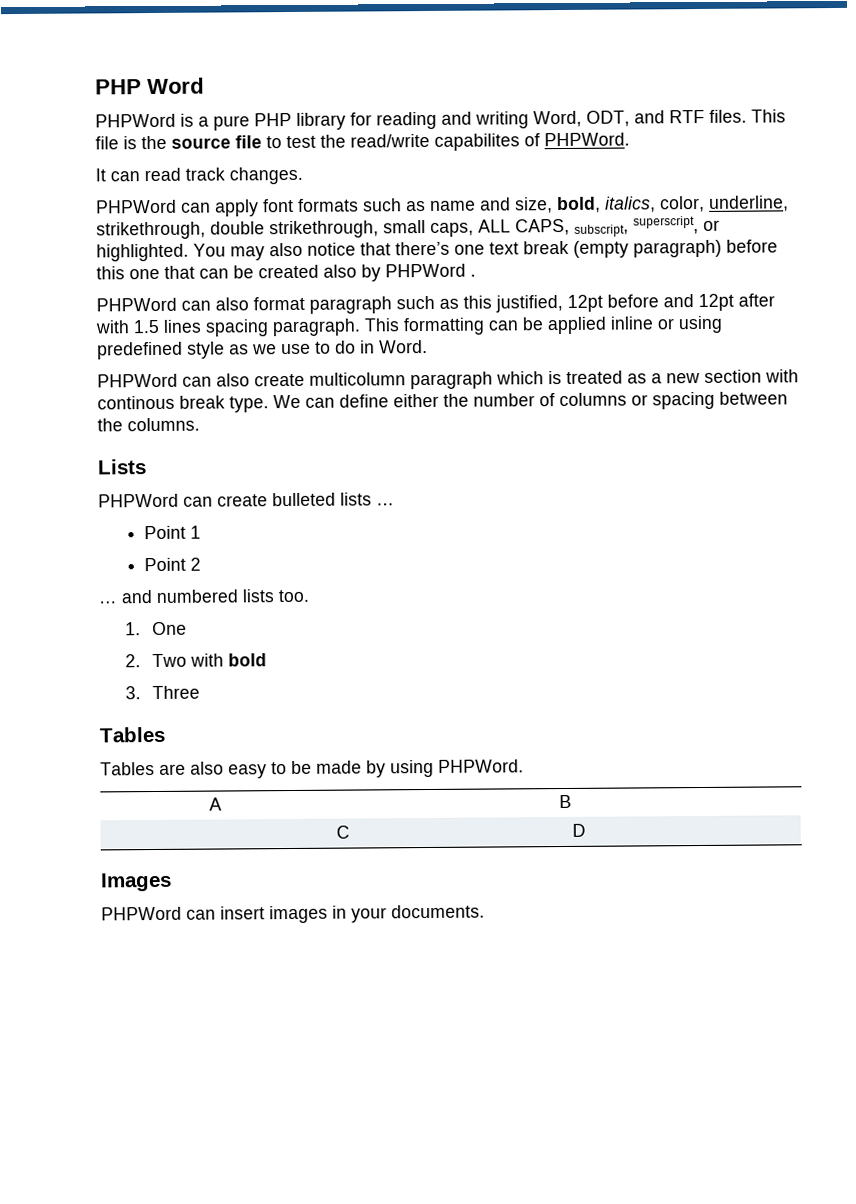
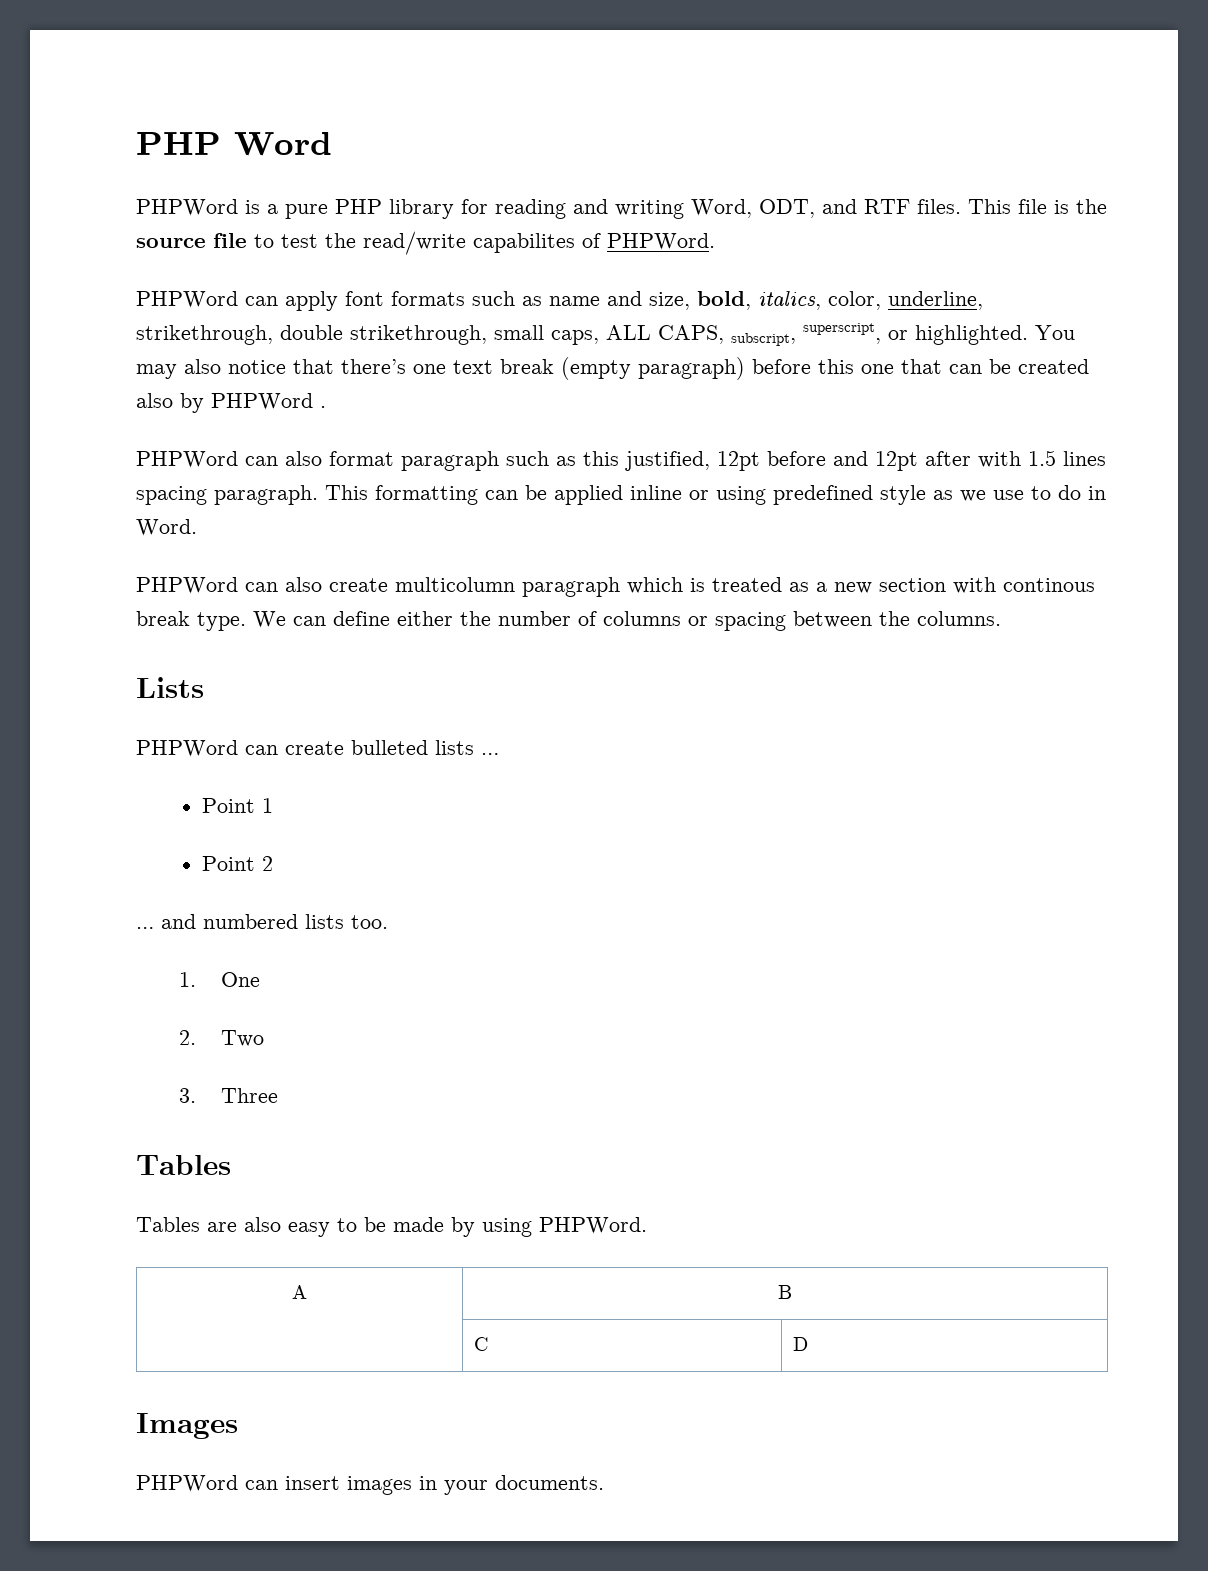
- It can read track changes.
- 2. Two with bold
+ 2. Two

